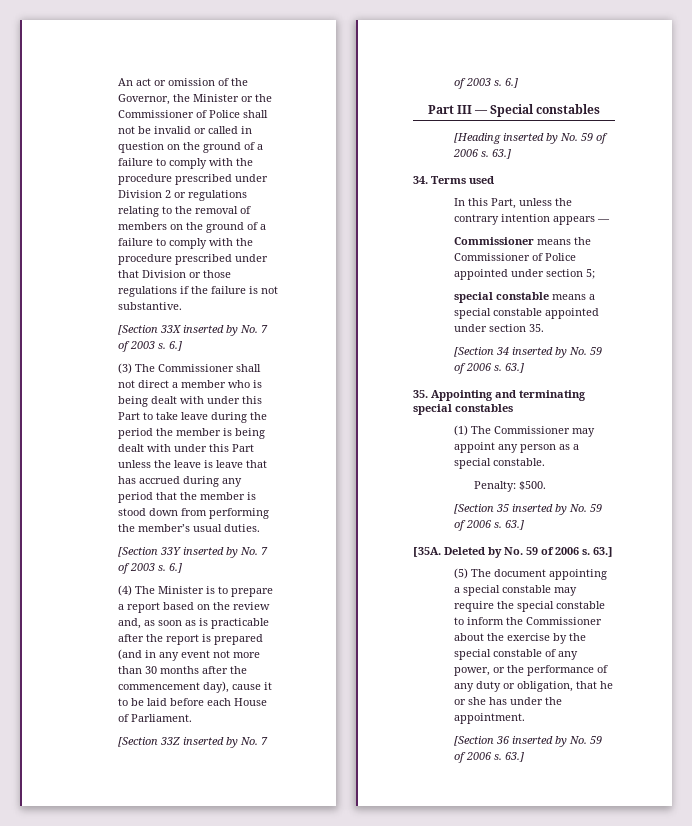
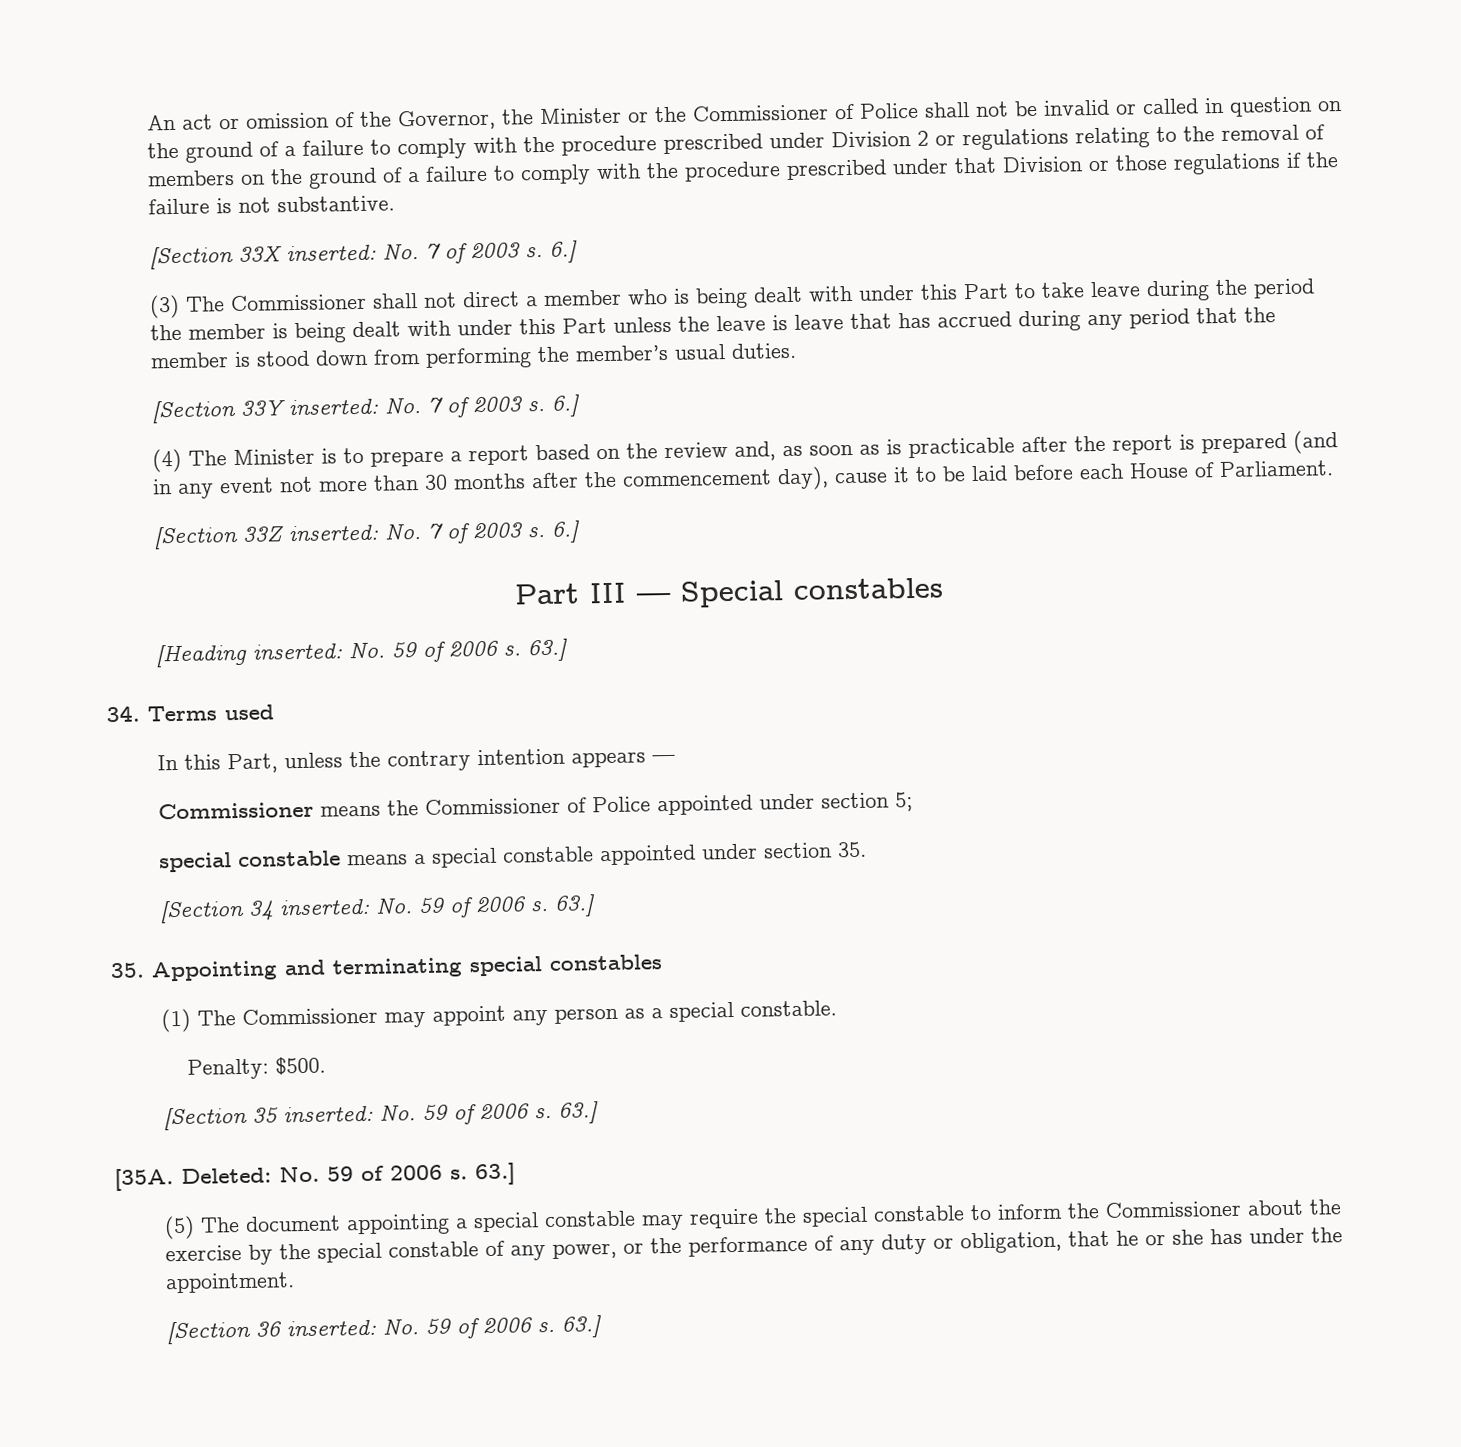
- [Section 33X inserted by No. 7 of 2003 s.
+ [Section 33X inserted: No. 7 of 2003 s.
- [Section 33Y inserted by No. 7 of 2003 s.
+ [Section 33Y inserted: No. 7 of 2003 s.
- [Section 33Z inserted by No. 7 of 2003 s.
+ [Section 33Z inserted: No. 7 of 2003 s.
- [Heading inserted by No. 59 of 2006 s.
+ [Heading inserted: No. 59 of 2006 s.
- [Section 34 inserted by No. 59 of 2006 s.
+ [Section 34 inserted: No. 59 of 2006 s.
- [Section 35 inserted by No. 59 of 2006 s.
+ [Section 35 inserted: No. 59 of 2006 s.
- Deleted by No. 59 of 2006 s.
+ Deleted: No. 59 of 2006 s.
- [Section 36 inserted by No. 59 of 2006 s.
+ [Section 36 inserted: No. 59 of 2006 s.

